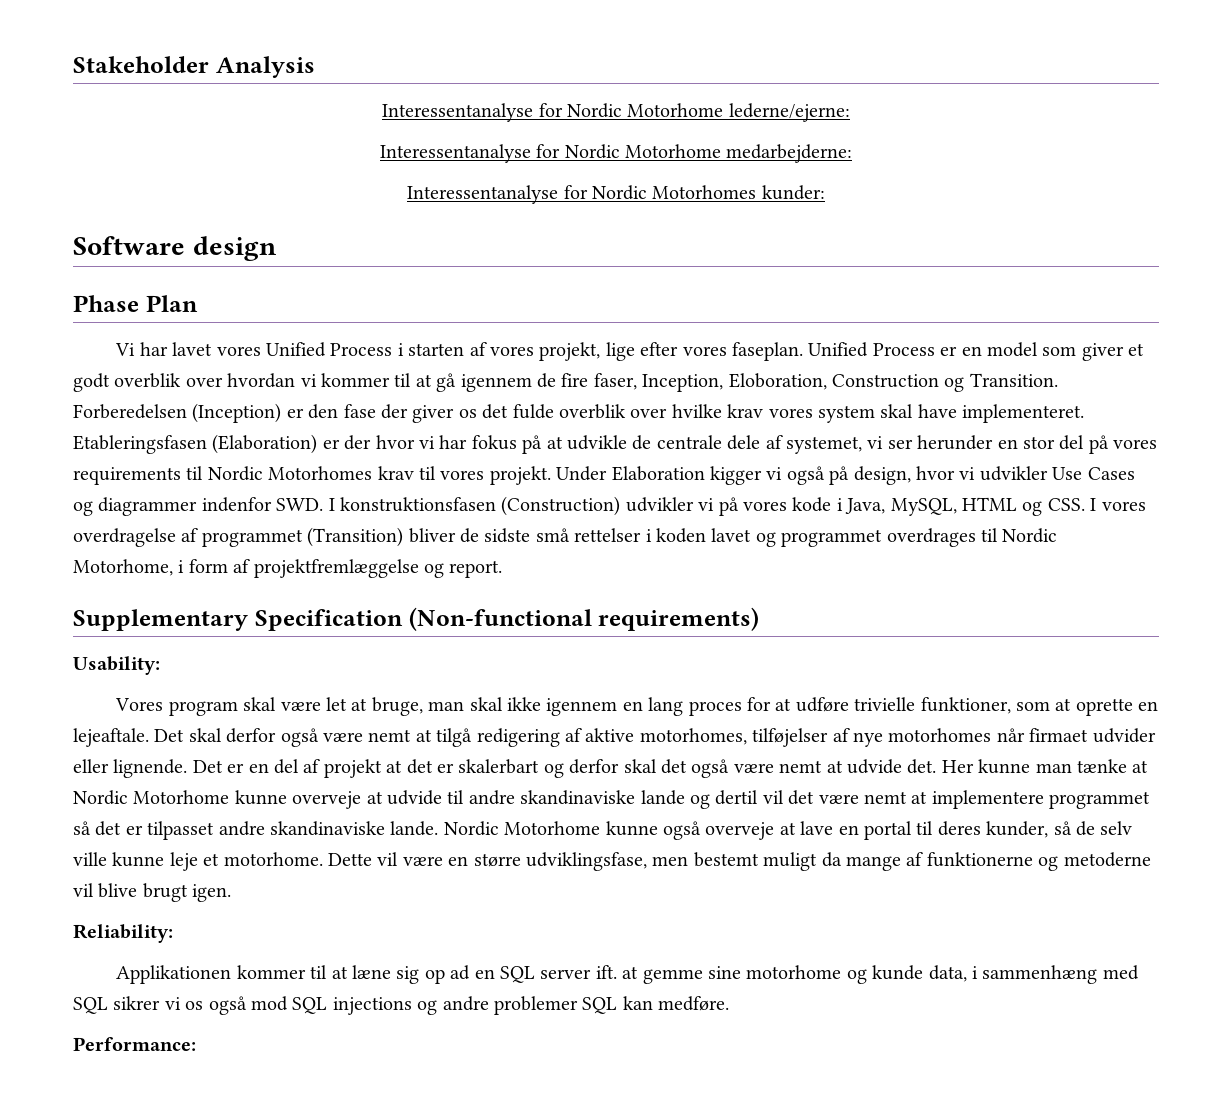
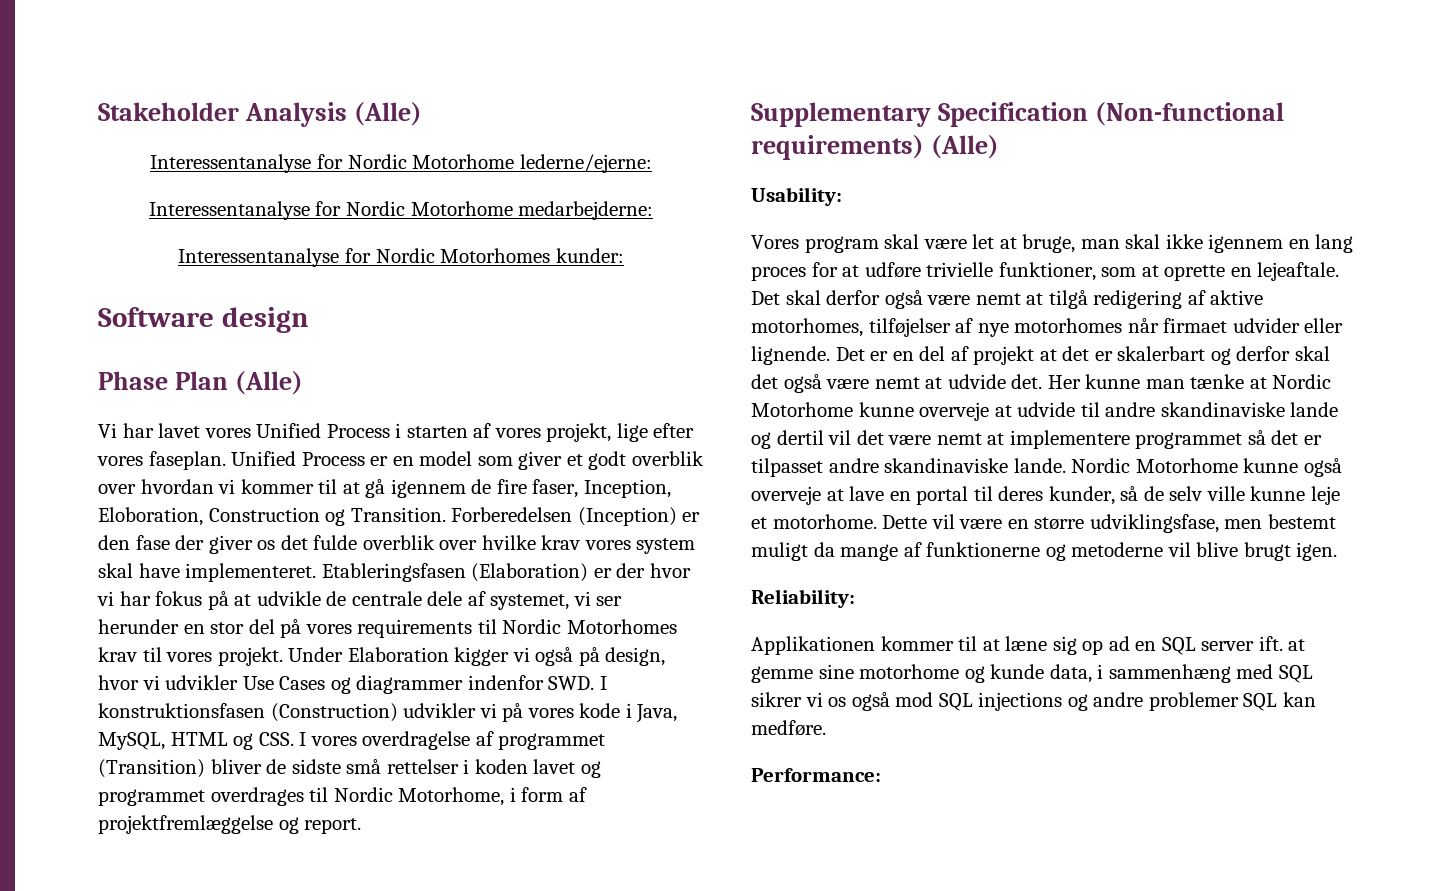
- Stakeholder Analysis
+ Stakeholder Analysis (Alle)
- Phase Plan
+ Phase Plan (Alle)
- Supplementary Specification (Non-functional requirements)
+ Supplementary Specification (Non-functional requirements) (Alle)

